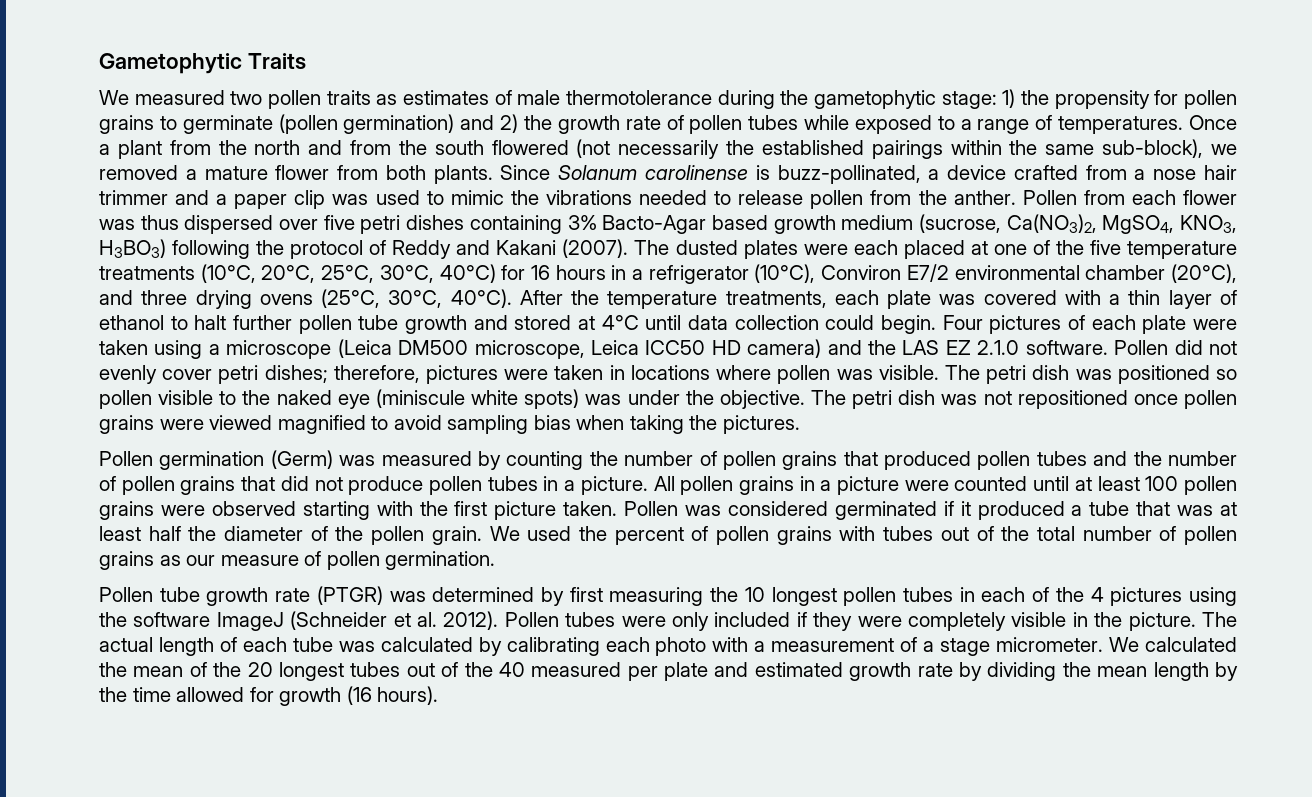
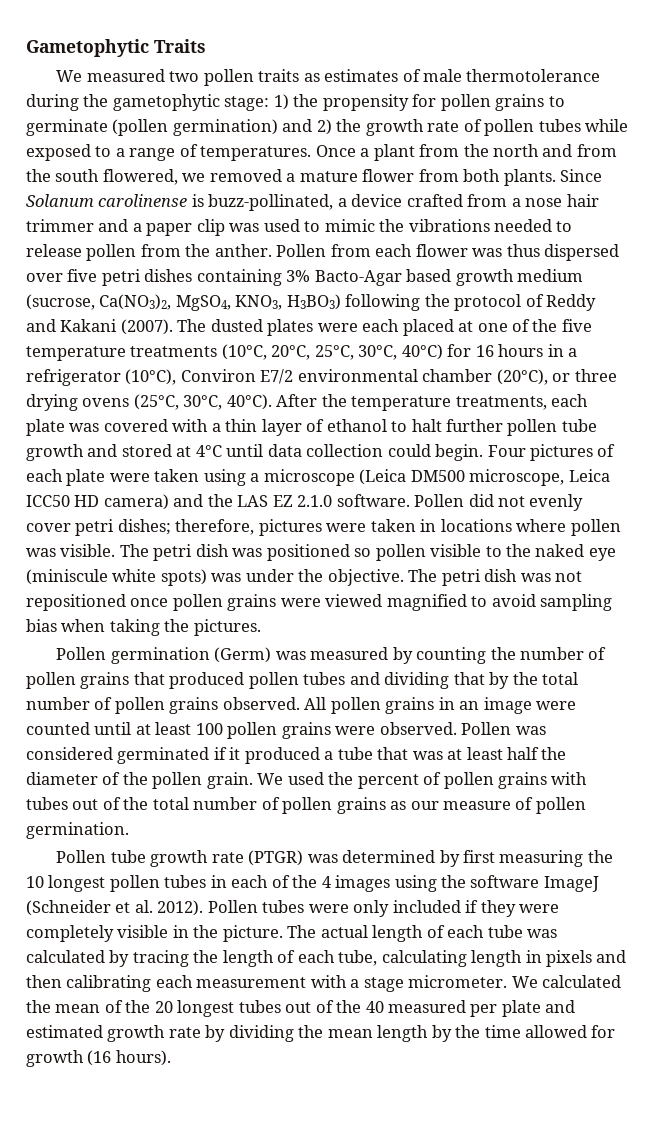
- Once a plant from the north and from the south flowered (not necessarily the established pairings within the same sub-block), we removed a mature flower from both plants.
+ Once a plant from the north and from the south flowered, we removed a mature flower from both plants.
- The dusted plates were each placed at one of the five temperature treatments (10°C, 20°C, 25°C, 30°C, 40°C) for 16 hours in a refrigerator (10°C), Conviron E7/2 environmental chamber (20°C), and three drying ovens (25°C, 30°C, 40°C).
+ The dusted plates were each placed at one of the five temperature treatments (10°C, 20°C, 25°C, 30°C, 40°C) for 16 hours in a refrigerator (10°C), Conviron E7/2 environmental chamber (20°C), or three drying ovens (25°C, 30°C, 40°C).
- Pollen germination (Germ) was measured by counting the number of pollen grains that produced pollen tubes and the number of pollen grains that did not produce pollen tubes in a picture.
+ Pollen germination (Germ) was measured by counting the number of pollen grains that produced pollen tubes and dividing that by the total number of pollen grains observed.
- All pollen grains in a picture were counted until at least 100 pollen grains were observed starting with the first picture taken.
+ All pollen grains in an image were counted until at least 100 pollen grains were observed.
- Pollen tube growth rate (PTGR) was determined by first measuring the 10 longest pollen tubes in each of the 4 pictures using the software ImageJ (Schneider et al. 2012).
+ Pollen tube growth rate (PTGR) was determined by first measuring the 10 longest pollen tubes in each of the 4 images using the software ImageJ (Schneider et al. 2012).
- The actual length of each tube was calculated by calibrating each photo with a measurement of a stage micrometer.
+ The actual length of each tube was calculated by tracing the length of each tube, calculating length in pixels and then calibrating each measurement with a stage micrometer.

